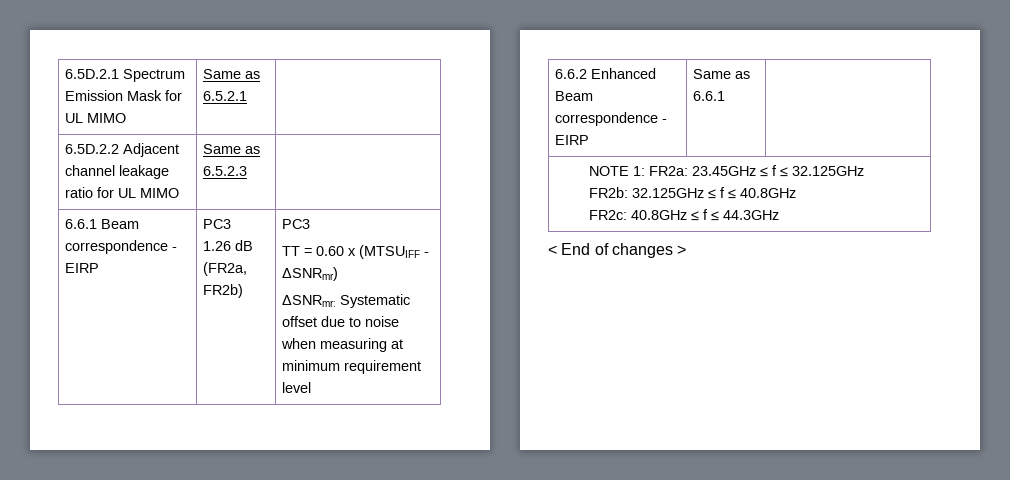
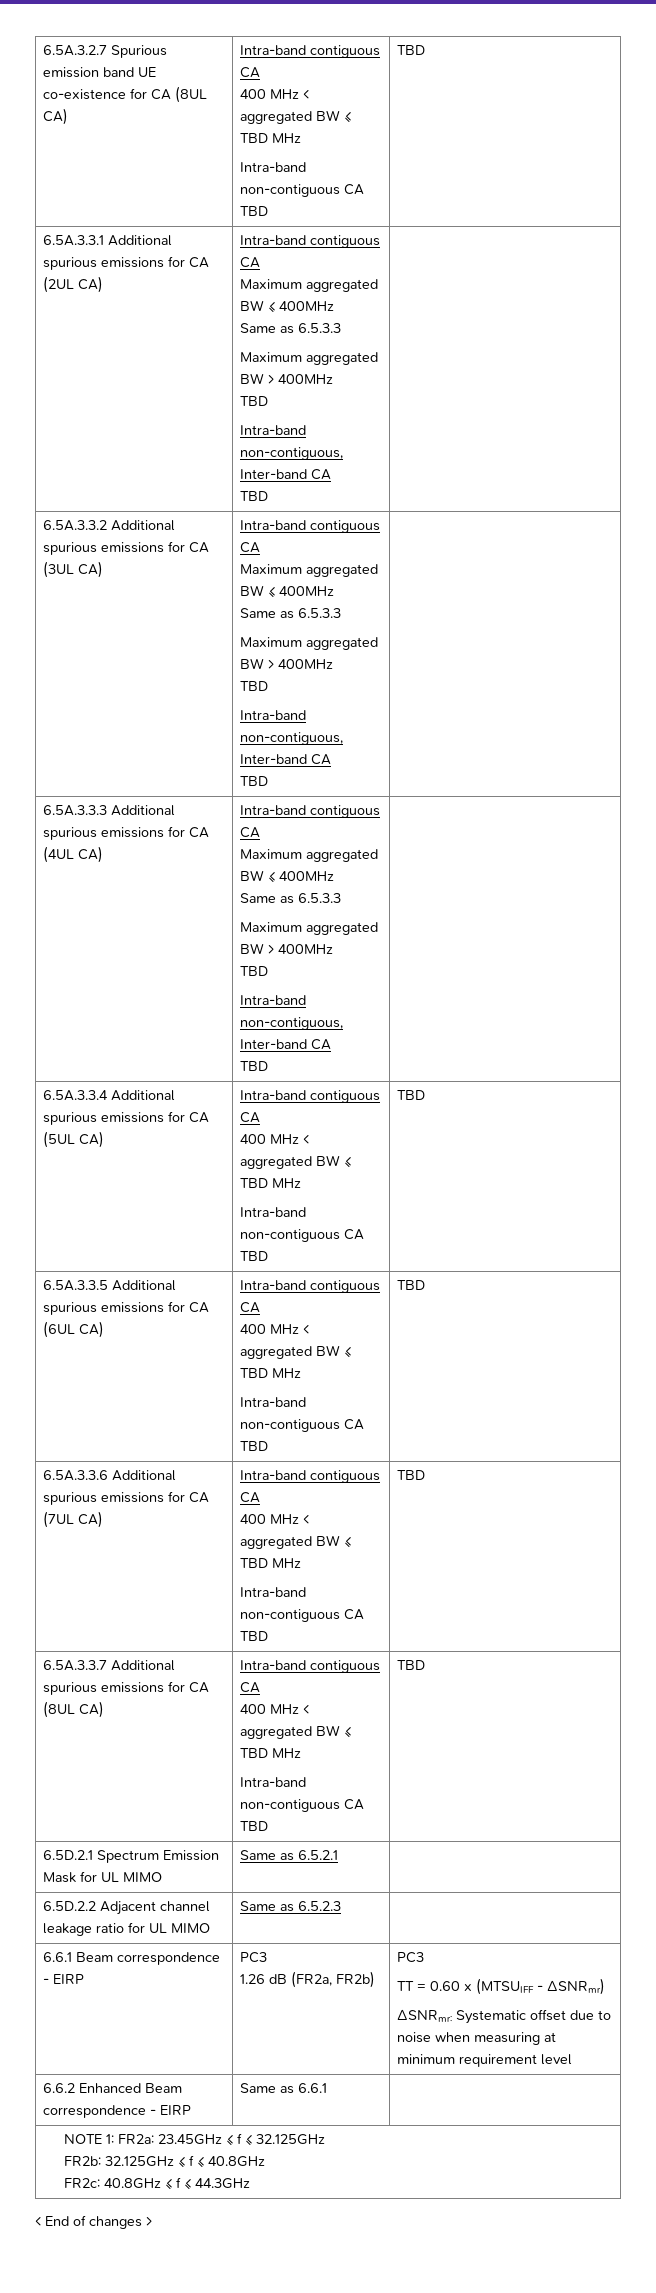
+ 6.5A.3.2.7 Spurious emission band UE co-existence for CA (8UL CA) | Intra-band contiguous CA
+ 400 MHz < aggregated BW ≤ TBD MHz
+ Intra-band non-contiguous CA TBD | TBD
+ 6.5A.3.3.1 Additional spurious emissions for CA (2UL CA) | Intra-band contiguous CA
+ Maximum aggregated BW ≤ 400MHz
+ Same as 6.5.3.3
+ Maximum aggregated BW > 400MHz
+ TBD
+ Intra-band non-contiguous, Inter-band CA
+ TBD |
+ 6.5A.3.3.2 Additional spurious emissions for CA (3UL CA) | Intra-band contiguous CA
+ Maximum aggregated BW ≤ 400MHz
+ Same as 6.5.3.3
+ Maximum aggregated BW > 400MHz
+ TBD
+ Intra-band non-contiguous, Inter-band CA
+ TBD |
+ 6.5A.3.3.3 Additional spurious emissions for CA (4UL CA) | Intra-band contiguous CA
+ Maximum aggregated BW ≤ 400MHz
+ Same as 6.5.3.3
+ Maximum aggregated BW > 400MHz
+ TBD
+ Intra-band non-contiguous, Inter-band CA
+ TBD |
+ 6.5A.3.3.4 Additional spurious emissions for CA (5UL CA) | Intra-band contiguous CA
+ 400 MHz < aggregated BW ≤ TBD MHz
+ Intra-band non-contiguous CA TBD | TBD
+ 6.5A.3.3.5 Additional spurious emissions for CA (6UL CA) | Intra-band contiguous CA
+ 400 MHz < aggregated BW ≤ TBD MHz
+ Intra-band non-contiguous CA TBD | TBD
+ 6.5A.3.3.6 Additional spurious emissions for CA (7UL CA) | Intra-band contiguous CA
+ 400 MHz < aggregated BW ≤ TBD MHz
+ Intra-band non-contiguous CA TBD | TBD
+ 6.5A.3.3.7 Additional spurious emissions for CA (8UL CA) | Intra-band contiguous CA
+ 400 MHz < aggregated BW ≤ TBD MHz
+ Intra-band non-contiguous CA TBD | TBD

